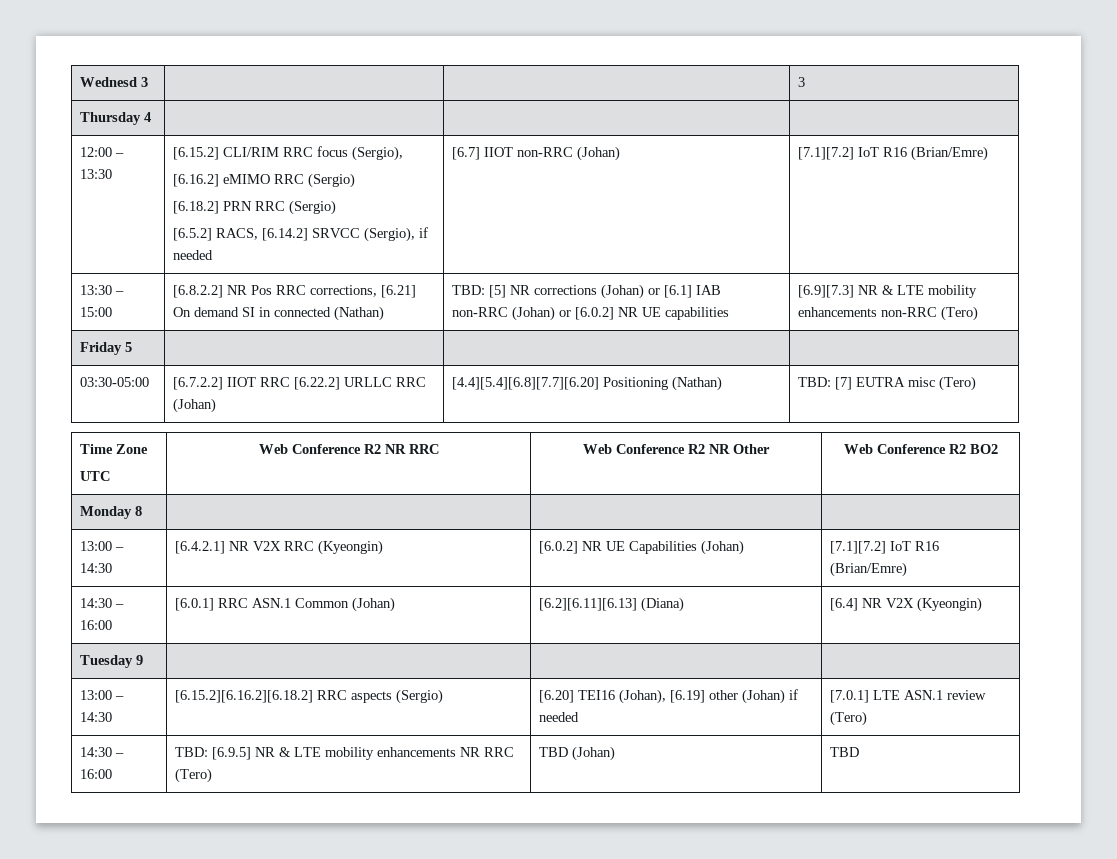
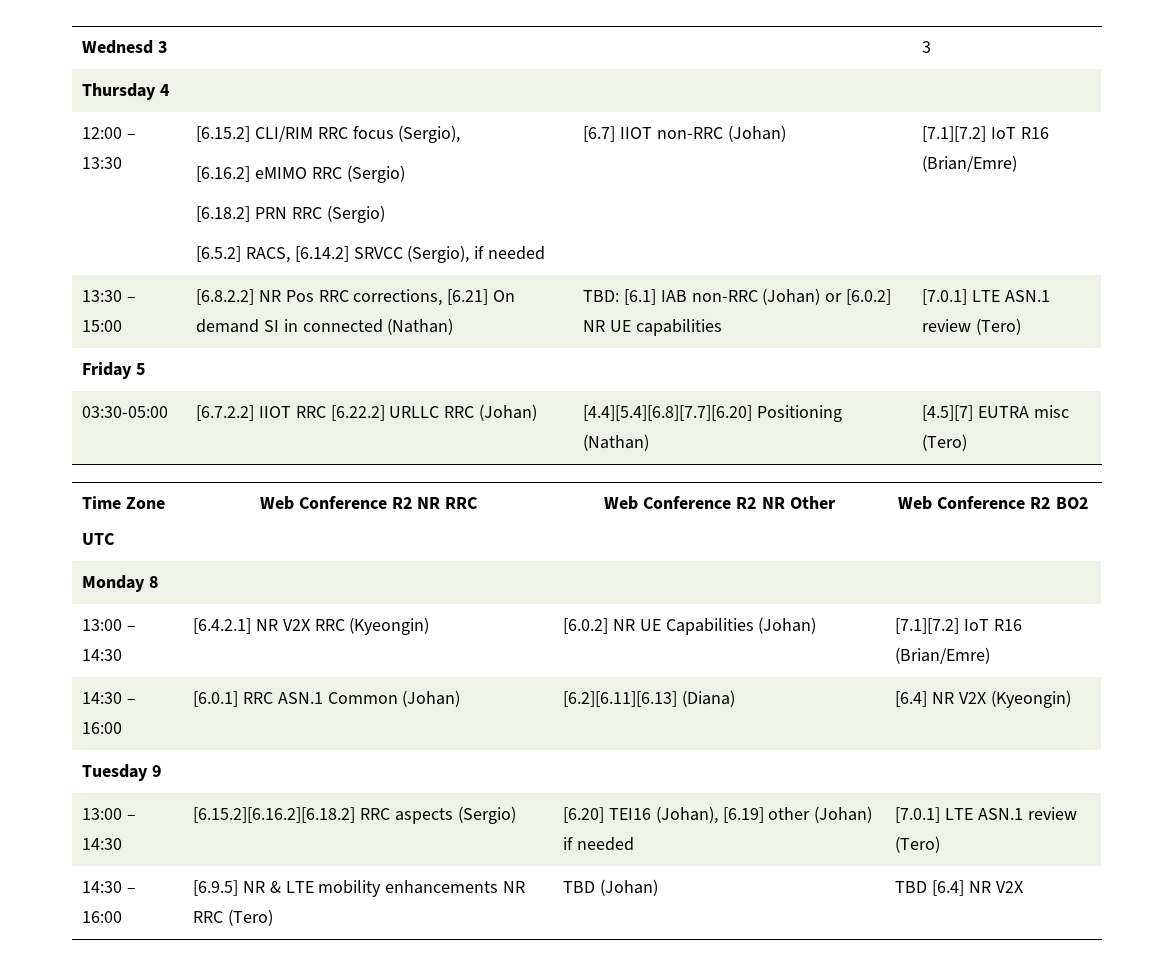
- 13:30 – 15:00 | [6.8.2.2] NR Pos RRC corrections, [6.21] On demand SI in connected (Nathan) | TBD: [5] NR corrections (Johan) or [6.1] IAB non-RRC (Johan) or [6.0.2] NR UE capabilities | [6.9][7.3] NR & LTE mobility enhancements non-RRC (Tero)
+ 13:30 – 15:00 | [6.8.2.2] NR Pos RRC corrections, [6.21] On demand SI in connected (Nathan) | TBD: [6.1] IAB non-RRC (Johan) or [6.0.2] NR UE capabilities | [7.0.1] LTE ASN.1 review (Tero)
- 03:30-05:00 | [6.7.2.2] IIOT RRC [6.22.2] URLLC RRC (Johan) | [4.4][5.4][6.8][7.7][6.20] Positioning (Nathan) | TBD: [7] EUTRA misc (Tero)
+ 03:30-05:00 | [6.7.2.2] IIOT RRC [6.22.2] URLLC RRC (Johan) | [4.4][5.4][6.8][7.7][6.20] Positioning (Nathan) | [4.5][7] EUTRA misc (Tero)
- 14:30 – 16:00 | TBD: [6.9.5] NR & LTE mobility enhancements NR RRC (Tero) | TBD (Johan) | TBD
+ 14:30 – 16:00 | [6.9.5] NR & LTE mobility enhancements NR RRC (Tero) | TBD (Johan) | TBD [6.4] NR V2X

